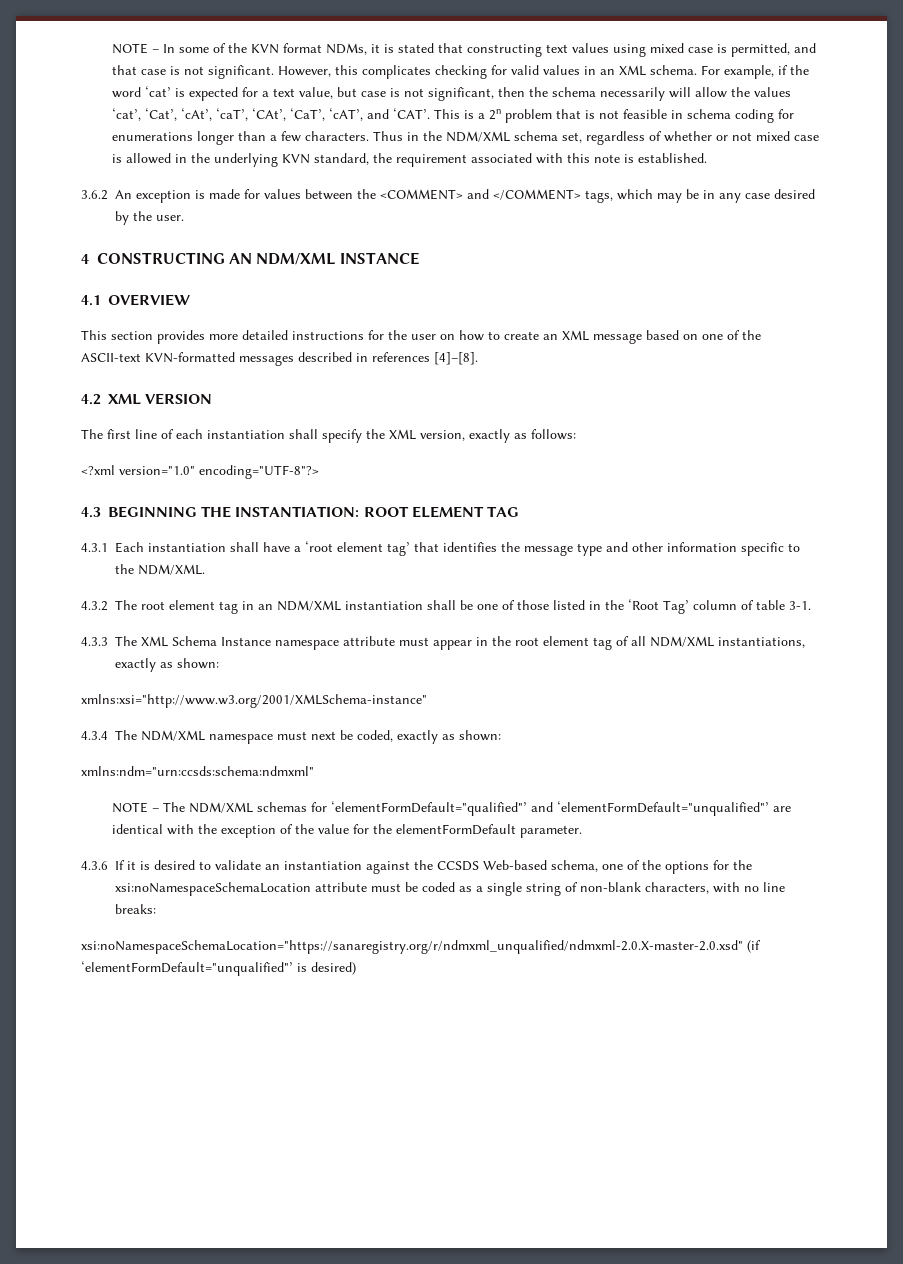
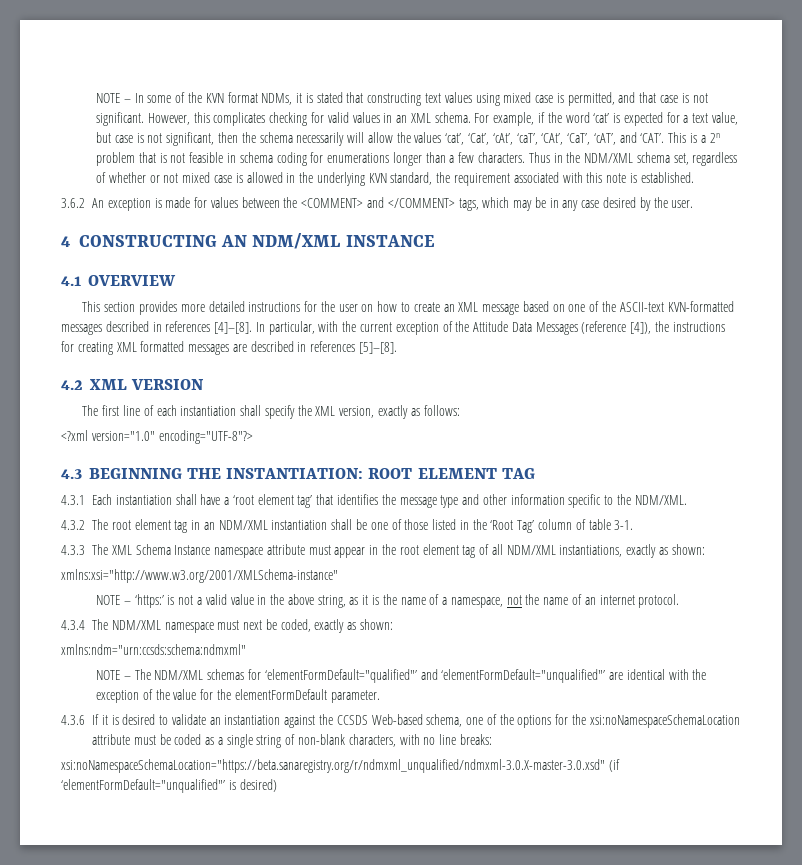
+ In particular, with the current exception of the Attitude Data Messages (reference [4]), the instructions for creating XML formatted messages are described in references [5]–[8].
+ NOTE – ‘https:’ is not a valid value in the above string, as it is the name of a namespace, not the name of an internet protocol.
- xsi:noNamespaceSchemaLocation="https://sanaregistry.org/r/ndmxml_unqualified/ndmxml-2.0.X-master-2.0.xsd" (if ‘elementFormDefault="unqualified"’ is desired)
+ xsi:noNamespaceSchemaLocation="https://beta.sanaregistry.org/r/ndmxml_unqualified/ndmxml-3.0.X-master-3.0.xsd" (if ‘elementFormDefault="unqualified"’ is desired)

